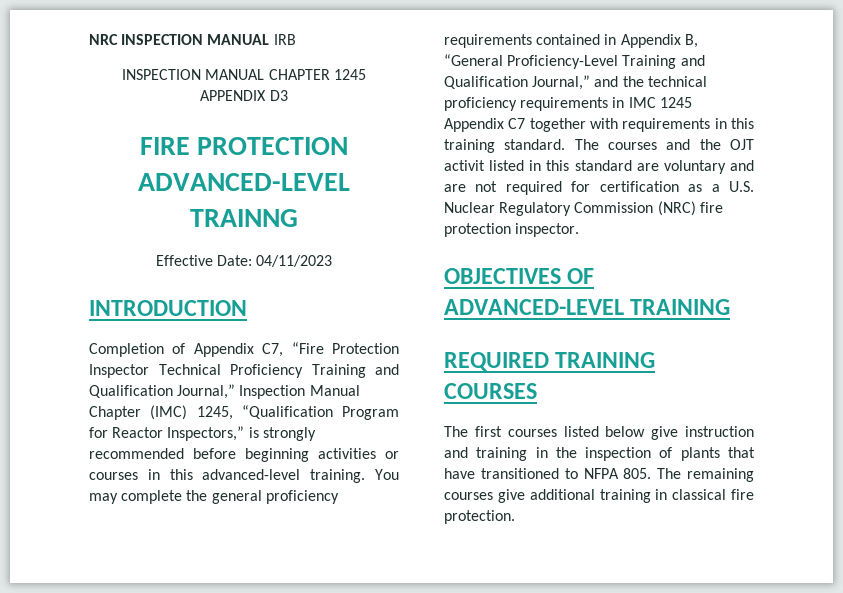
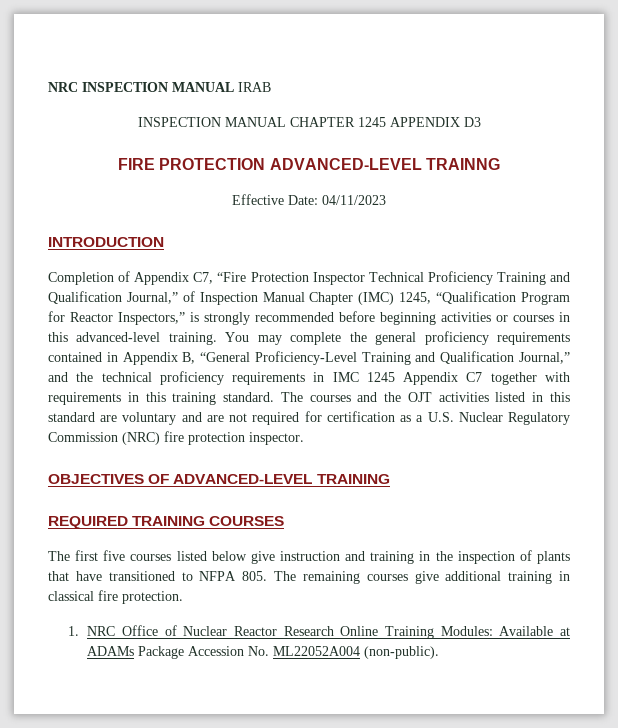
- NRC INSPECTION MANUAL IRB
+ NRC INSPECTION MANUAL IRAB
- Completion of Appendix C7, “Fire Protection Inspector Technical Proficiency Training and Qualification Journal,” Inspection Manual Chapter (IMC) 1245, “Qualification Program for Reactor Inspectors,” is strongly recommended before beginning activities or courses in this advanced-level training.
+ Completion of Appendix C7, “Fire Protection Inspector Technical Proficiency Training and Qualification Journal,” of Inspection Manual Chapter (IMC) 1245, “Qualification Program for Reactor Inspectors,” is strongly recommended before beginning activities or courses in this advanced-level training.
- The courses and the OJT activit listed in this standard are voluntary and are not required for certification as a U.S. Nuclear Regulatory Commission (NRC) fire protection inspector.
+ The courses and the OJT activities listed in this standard are voluntary and are not required for certification as a U.S. Nuclear Regulatory Commission (NRC) fire protection inspector.
- The first courses listed below give instruction and training in the inspection of plants that have transitioned to NFPA 805. The remaining courses give additional training in classical fire protection.
+ The first five courses listed below give instruction and training in the inspection of plants that have transitioned to NFPA 805. The remaining courses give additional training in classical fire protection.
+ 1. NRC Office of Nuclear Reactor Research Online Training Modules: Available at ADAMs Package Accession No. ML22052A004 (non-public).

